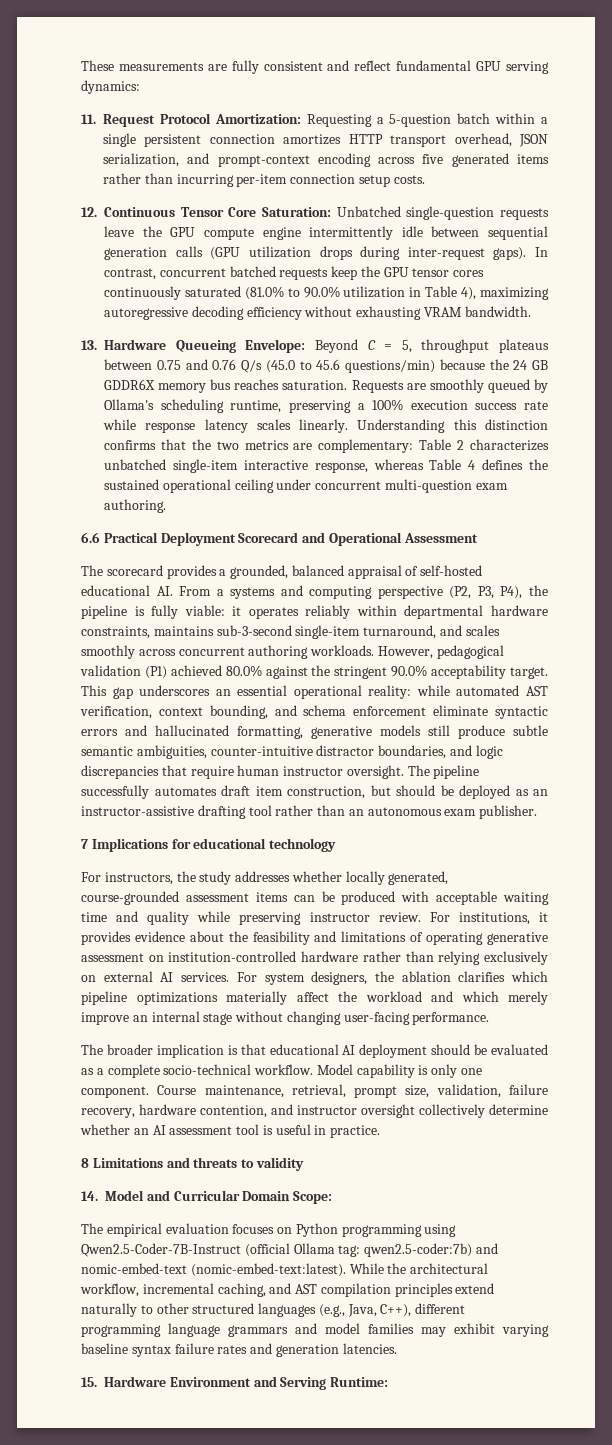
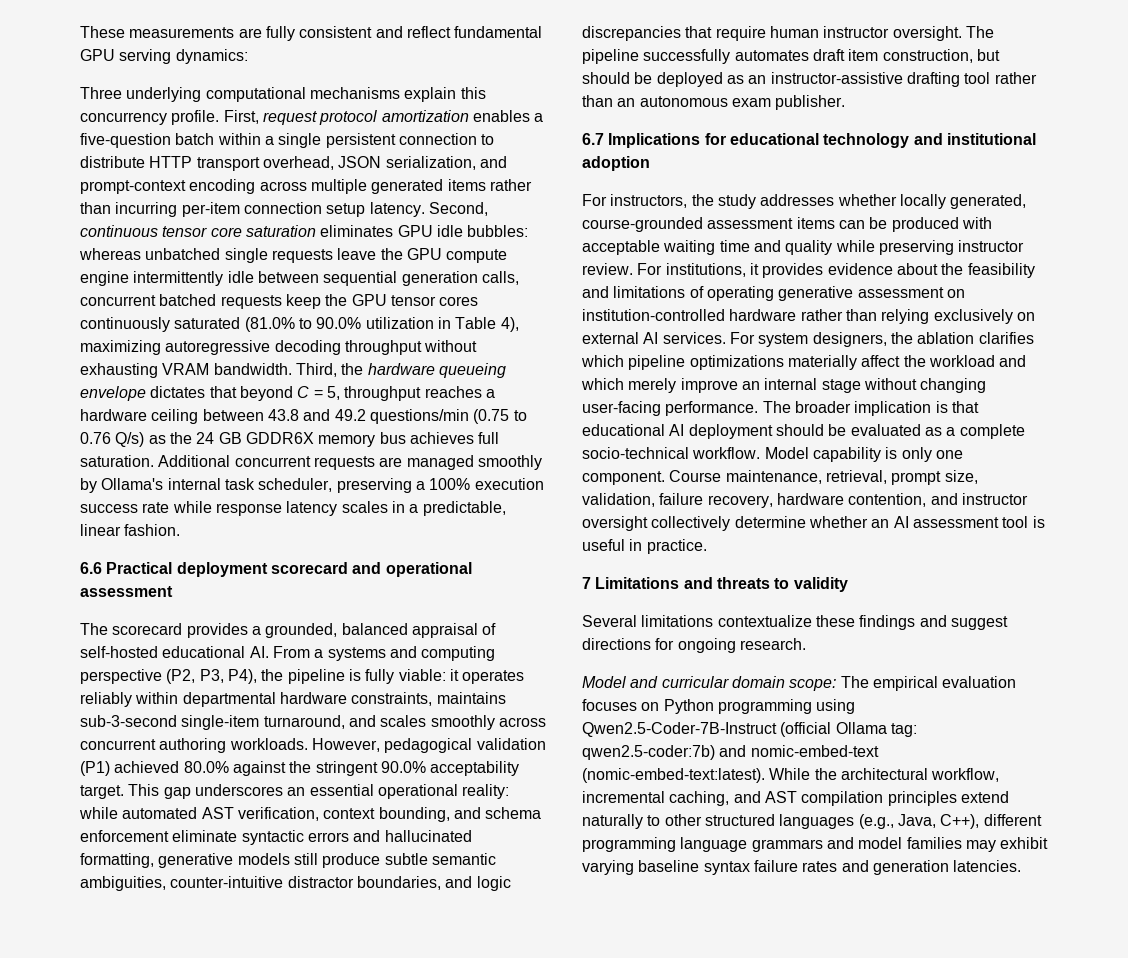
- 11. Request Protocol Amortization: Requesting a 5-question batch within a single persistent connection amortizes HTTP transport overhead, JSON serialization, and prompt-context encoding across five generated items rather than incurring per-item connection setup costs.
- 12. Continuous Tensor Core Saturation: Unbatched single-question requests leave the GPU compute engine intermittently idle between sequential generation calls (GPU utilization drops during inter-request gaps). In contrast, concurrent batched requests keep the GPU tensor cores continuously saturated (81.0% to 90.0% utilization in Table 4), maximizing autoregressive decoding efficiency without exhausting VRAM bandwidth.
- 13. Hardware Queueing Envelope: Beyond C = 5, throughput plateaus between 0.75 and 0.76 Q/s (45.0 to 45.6 questions/min) because the 24 GB GDDR6X memory bus reaches saturation. Requests are smoothly queued by Ollama's scheduling runtime, preserving a 100% execution success rate while response latency scales linearly. Understanding this distinction confirms that the two metrics are complementary: Table 2 characterizes unbatched single-item interactive response, whereas Table 4 defines the sustained operational ceiling under concurrent multi-question exam authoring.
- 6.6 Practical Deployment Scorecard and Operational Assessment
+ Three underlying computational mechanisms explain this concurrency profile. First, request protocol amortization enables a five-question batch within a single persistent connection to distribute HTTP transport overhead, JSON serialization, and prompt-context encoding across multiple generated items rather than incurring per-item connection setup latency. Second, continuous tensor core saturation eliminates GPU idle bubbles: whereas unbatched single requests leave the GPU compute engine intermittently idle between sequential generation calls, concurrent batched requests keep the GPU tensor cores continuously saturated (81.0% to 90.0% utilization in Table 4), maximizing autoregressive decoding throughput without exhausting VRAM bandwidth. Third, the hardware queueing envelope dictates that beyond C = 5, throughput reaches a hardware ceiling between 43.8 and 49.2 questions/min (0.75 to 0.76 Q/s) as the 24 GB GDDR6X memory bus achieves full saturation. Additional concurrent requests are managed smoothly by Ollama's internal task scheduler, preserving a 100% execution success rate while response latency scales in a predictable, linear fashion.
+ 6.6 Practical deployment scorecard and operational assessment
- 7 Implications for educational technology
+ 6.7 Implications for educational technology and institutional adoption
- For system designers, the ablation clarifies which pipeline optimizations materially affect the workload and which merely improve an internal stage without changing user-facing performance.
- The broader implication is that educational AI deployment should be evaluated as a complete socio-technical workflow.
+ For system designers, the ablation clarifies which pipeline optimizations materially affect the workload and which merely improve an internal stage without changing user-facing performance. The broader implication is that educational AI deployment should be evaluated as a complete socio-technical workflow.
- 8 Limitations and threats to validity
+ 7 Limitations and threats to validity
- 14. Model and Curricular Domain Scope:
- The empirical evaluation focuses on Python programming using Qwen2.5-Coder-7B-Instruct (official Ollama tag: qwen2.5-coder:7b) and nomic-embed-text (nomic-embed-text:latest).
+ Several limitations contextualize these findings and suggest directions for ongoing research.
+ Model and curricular domain scope: The empirical evaluation focuses on Python programming using Qwen2.5-Coder-7B-Instruct (official Ollama tag: qwen2.5-coder:7b) and nomic-embed-text (nomic-embed-text:latest).
- 15. Hardware Environment and Serving Runtime:

